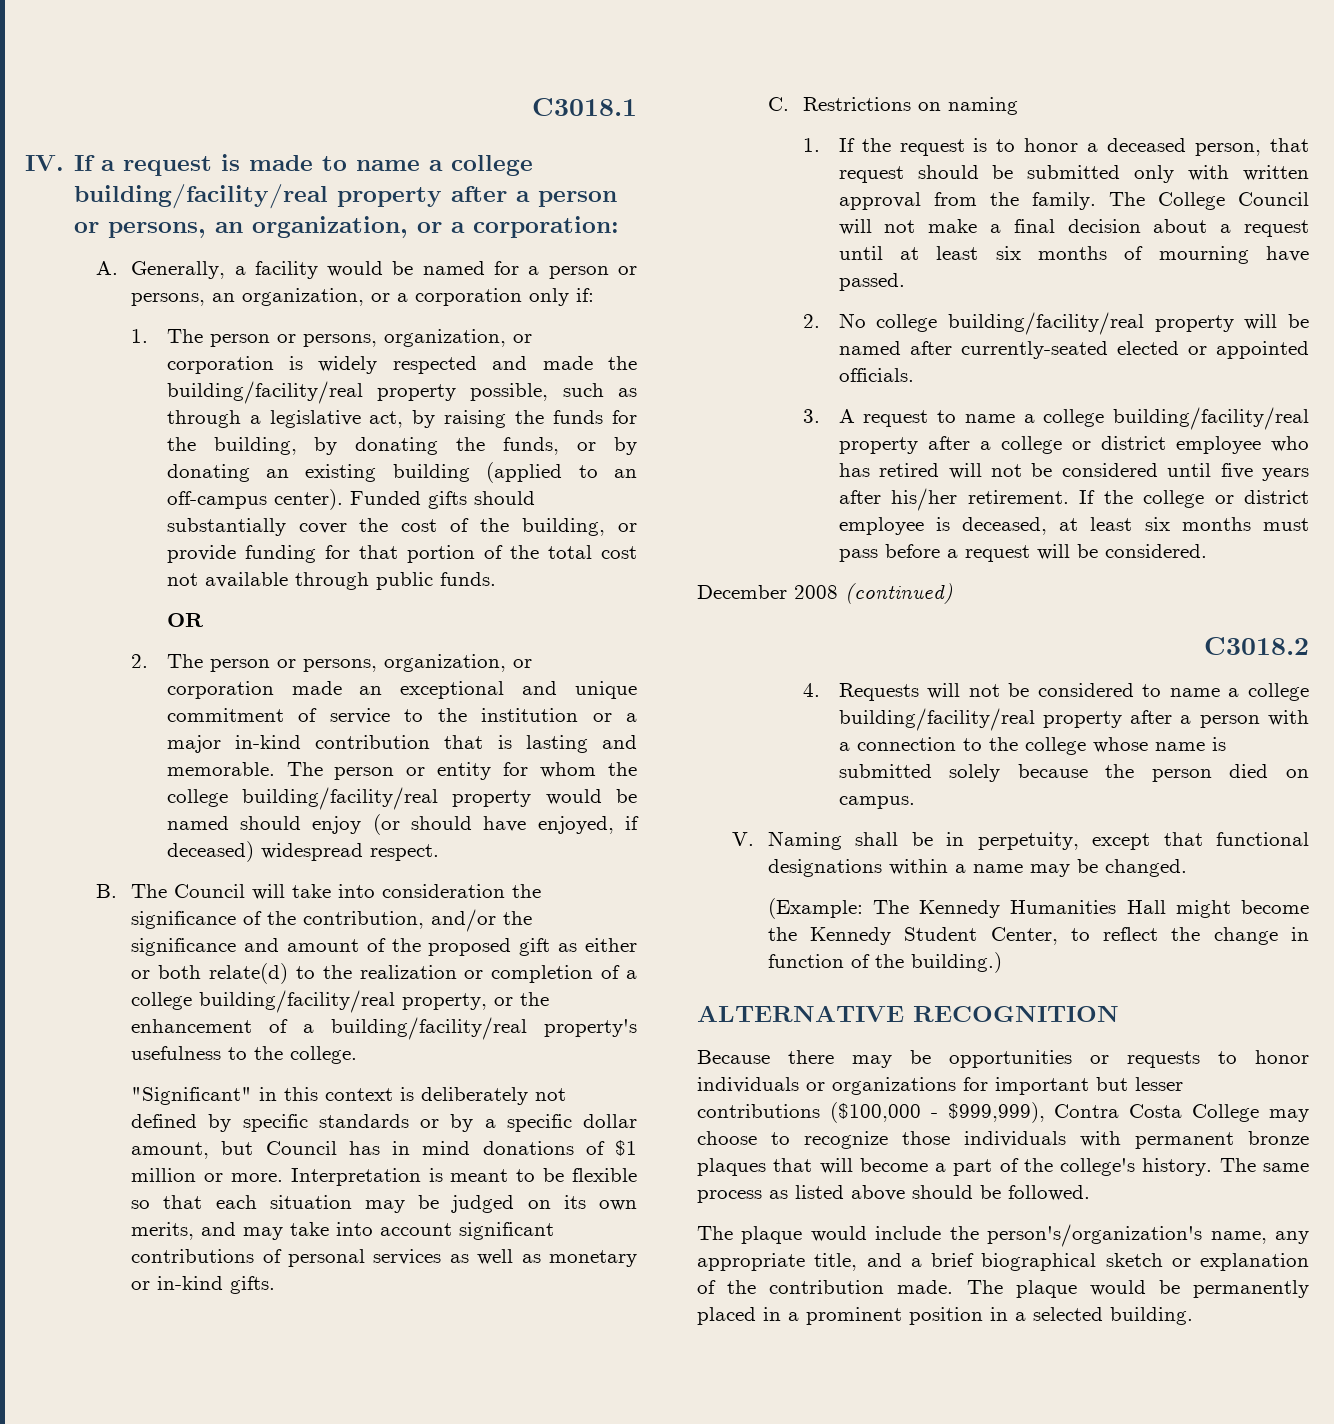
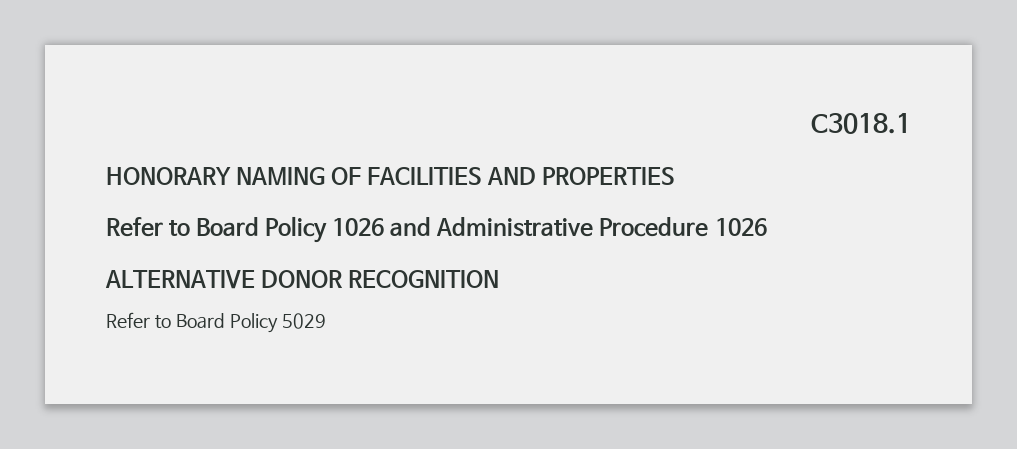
- IV. If a request is made to name a college building/facility/real property after a person or persons, an organization, or a corporation:
- A. Generally, a facility would be named for a person or persons, an organization, or a corporation only if:
- 1. The person or persons, organization, or corporation is widely respected and made the building/facility/real property possible, such as through a legislative act, by raising the funds for the building, by donating the funds, or by donating an existing building (applied to an off-campus center). Funded gifts should substantially cover the cost of the building, or provide funding for that portion of the total cost not available through public funds.
- OR
- 2. The person or persons, organization, or corporation made an exceptional and unique commitment of service to the institution or a major in-kind contribution that is lasting and memorable. The person or entity for whom the college building/facility/real property would be named should enjoy (or should have enjoyed, if deceased) widespread respect.
- B. The Council will take into consideration the significance of the contribution, and/or the significance and amount of the proposed gift as either or both relate(d) to the realization or completion of a college building/facility/real property, or the enhancement of a building/facility/real property's usefulness to the college.
- "Significant" in this context is deliberately not defined by specific standards or by a specific dollar amount, but Council has in mind donations of $1 million or more. Interpretation is meant to be flexible so that each situation may be judged on its own merits, and may take into account significant contributions of personal services as well as monetary or in-kind gifts.
- C. Restrictions on naming
- 1. If the request is to honor a deceased person, that request should be submitted only with written approval from the family. The College Council will not make a final decision about a request until at least six months of mourning have passed.
- 2. No college building/facility/real property will be named after currently-seated elected or appointed officials.
- 3. A request to name a college building/facility/real property after a college or district employee who has retired will not be considered until five years after his/her retirement. If the college or district employee is deceased, at least six months must pass before a request will be considered.
- December 2008 (continued)
- C3018.2
- 4. Requests will not be considered to name a college building/facility/real property after a person with a connection to the college whose name is submitted solely because the person died on campus.
- V. Naming shall be in perpetuity, except that functional designations within a name may be changed.
- (Example: The Kennedy Humanities Hall might become the Kennedy Student Center, to reflect the change in function of the building.)
+ HONORARY NAMING OF FACILITIES AND PROPERTIES
+ Refer to Board Policy 1026 and Administrative Procedure 1026
- ALTERNATIVE RECOGNITION
+ ALTERNATIVE DONOR RECOGNITION
- Because there may be opportunities or requests to honor individuals or organizations for important but lesser contributions ($100,000 - $999,999), Contra Costa College may choose to recognize those individuals with permanent bronze plaques that will become a part of the college's history. The same process as listed above should be followed.
- The plaque would include the person's/organization's name, any appropriate title, and a brief biographical sketch or explanation of the contribution made. The plaque would be permanently placed in a prominent position in a selected building.
+ Refer to Board Policy 5029

